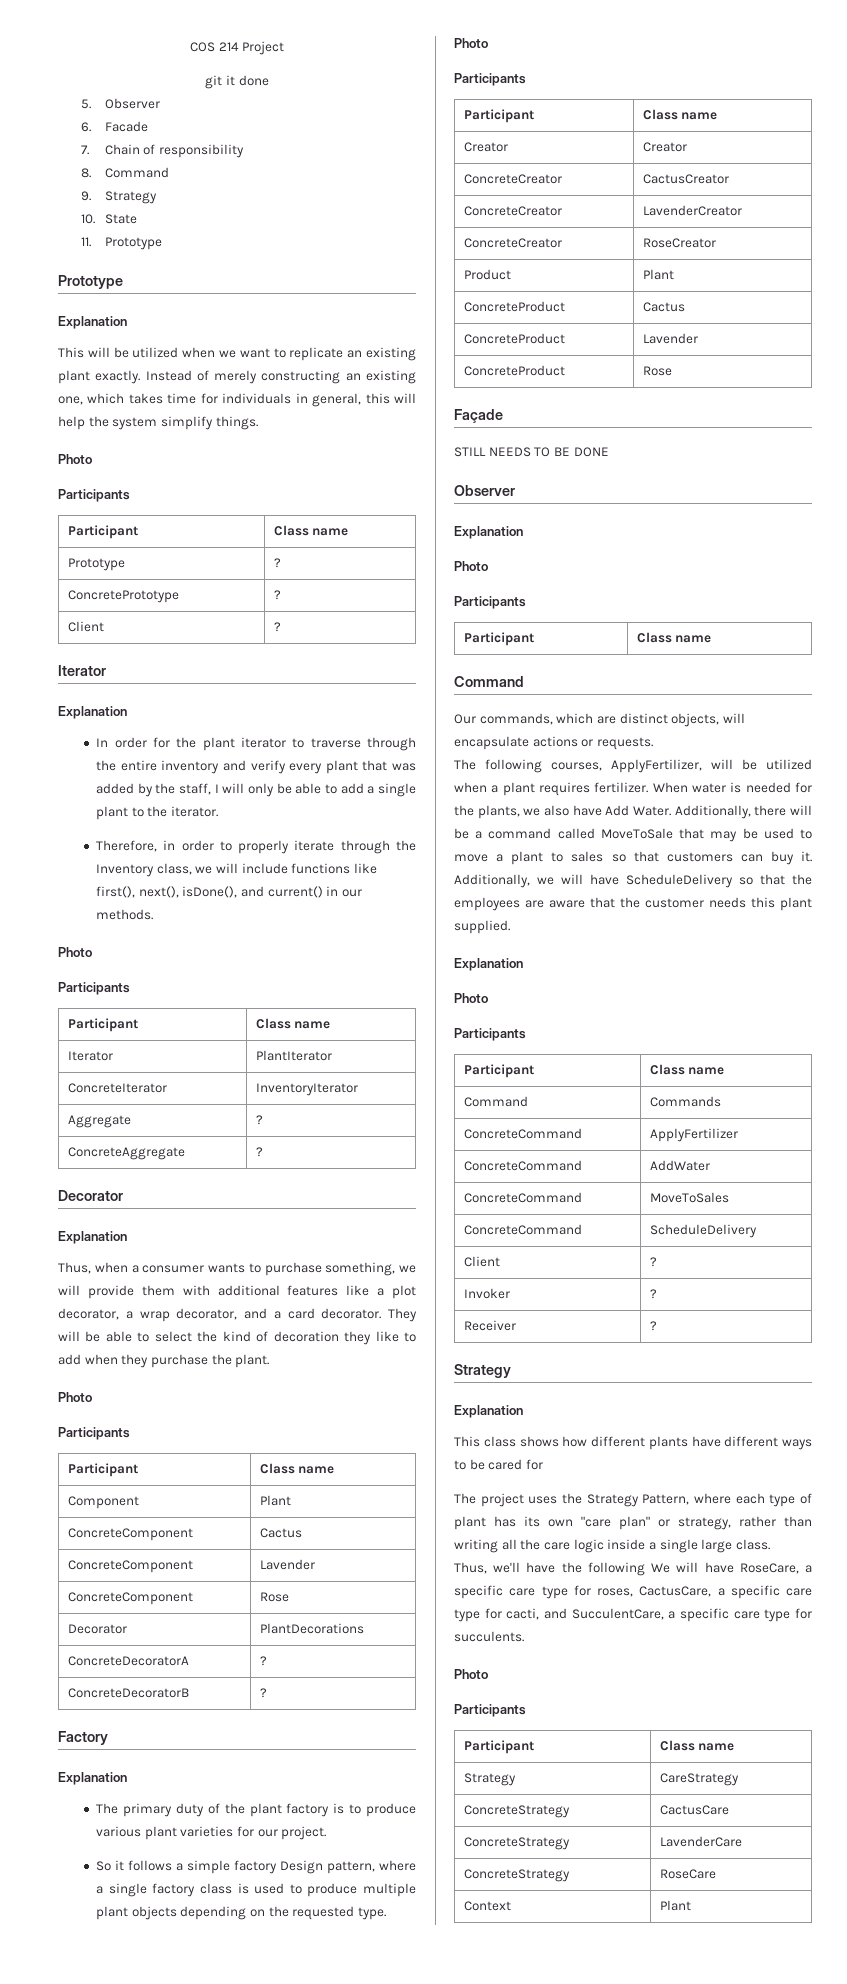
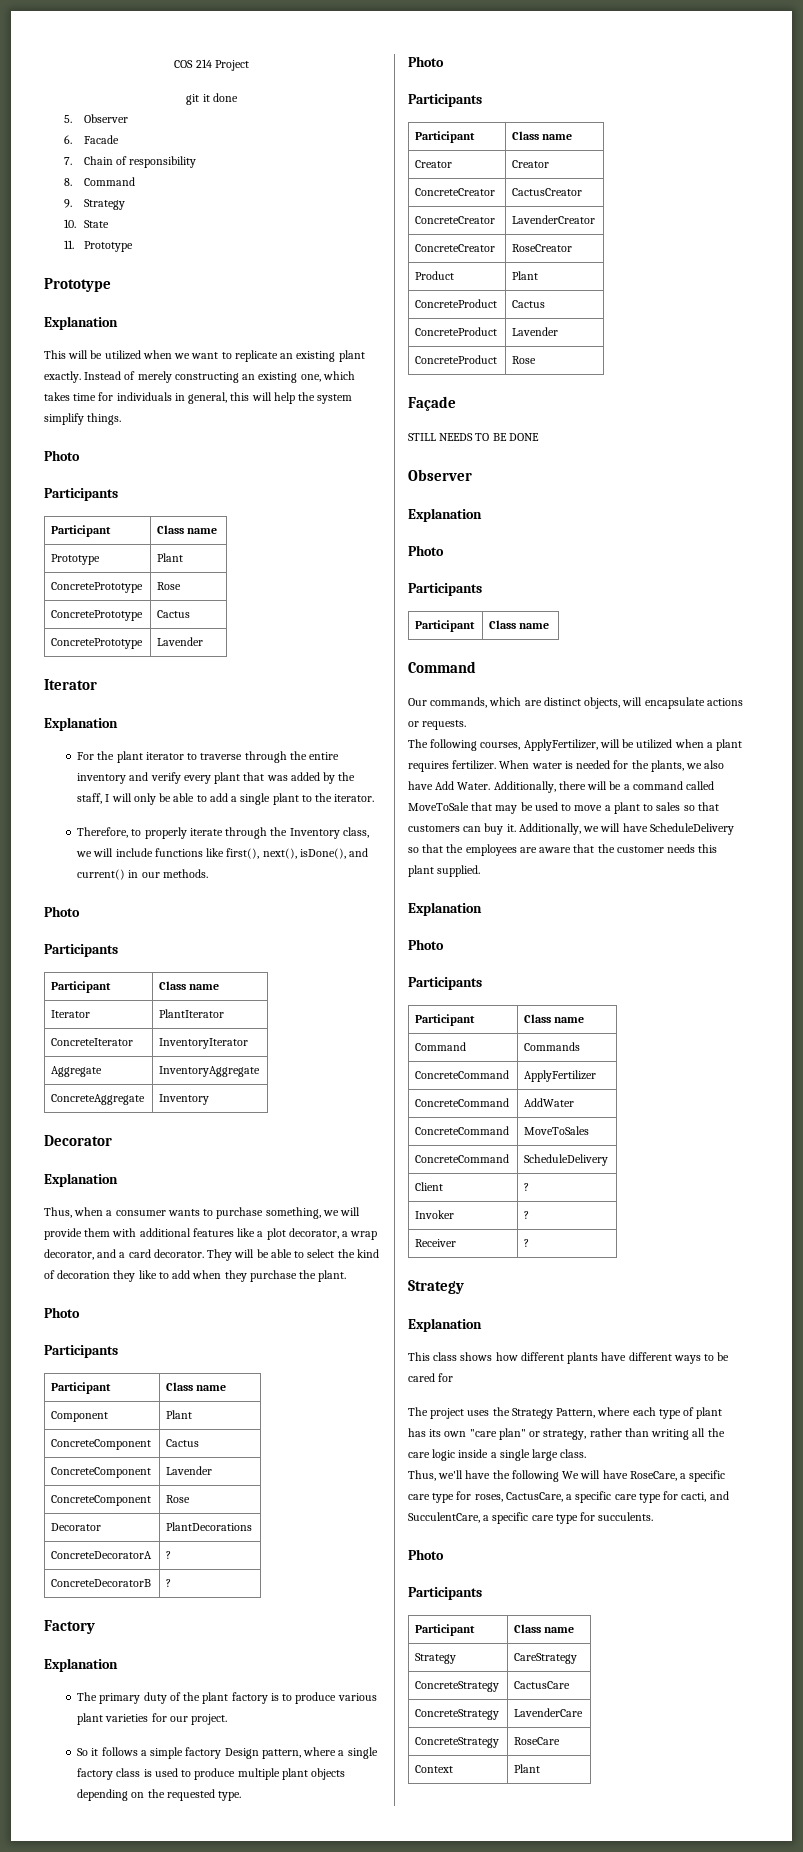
- Prototype | ?
- ConcretePrototype | ?
- Client | ?
+ Prototype | Plant
+ ConcretePrototype | Rose
+ ConcretePrototype | Cactus
+ ConcretePrototype | Lavender
- In order for the plant iterator to traverse through the entire inventory and verify every plant that was added by the staff, I will only be able to add a single plant to the iterator.
+ For the plant iterator to traverse through the entire inventory and verify every plant that was added by the staff, I will only be able to add a single plant to the iterator.
- Therefore, in order to properly iterate through the Inventory class, we will include functions like first(), next(), isDone(), and current() in our methods.
+ Therefore, to properly iterate through the Inventory class, we will include functions like first(), next(), isDone(), and current() in our methods.
- Aggregate | ?
+ Aggregate | InventoryAggregate
- ConcreteAggregate | ?
+ ConcreteAggregate | Inventory

